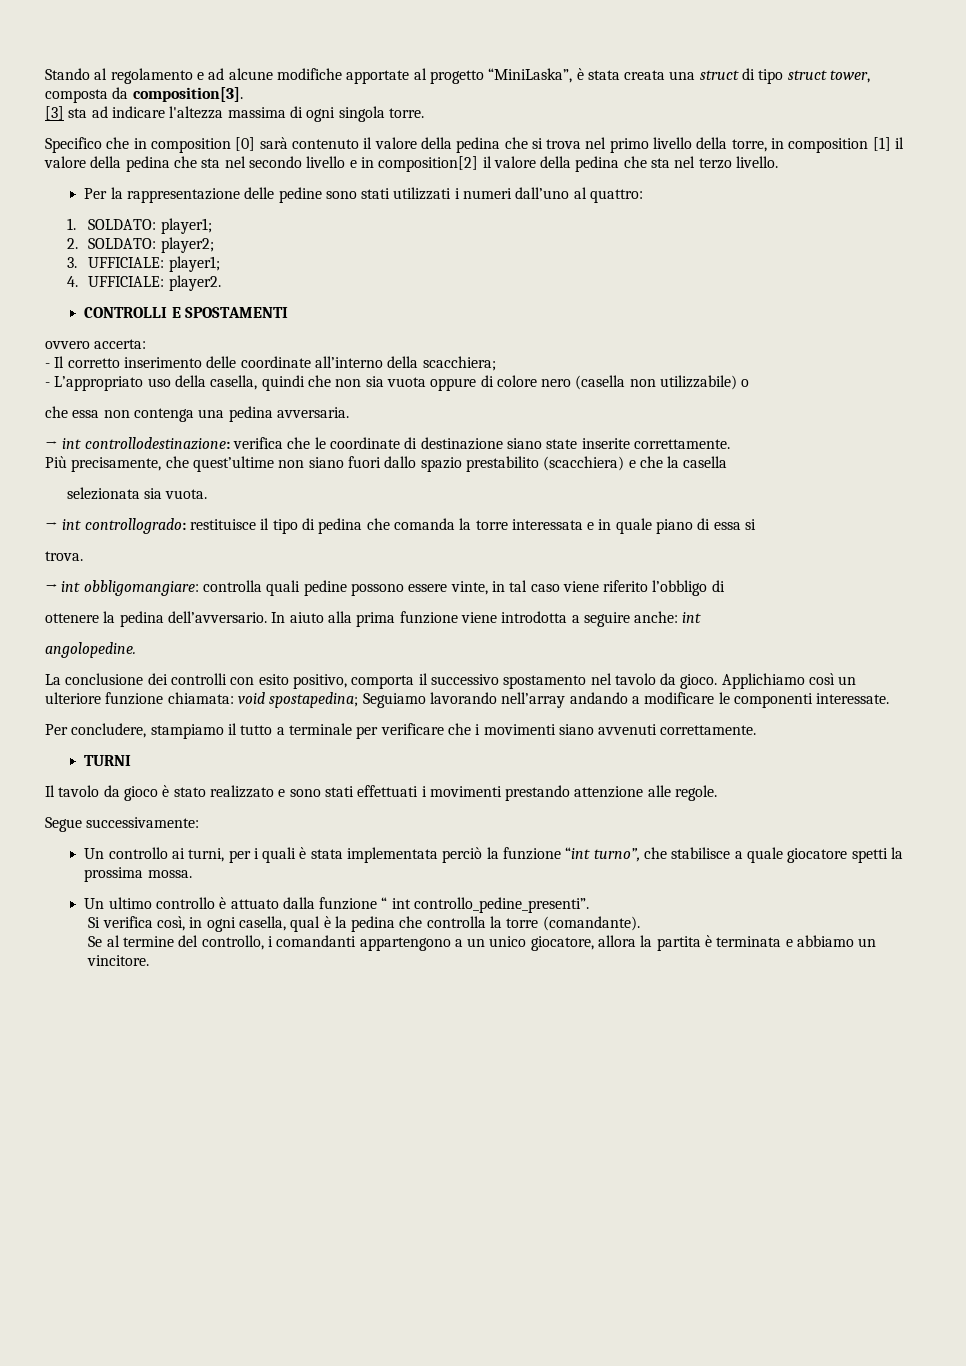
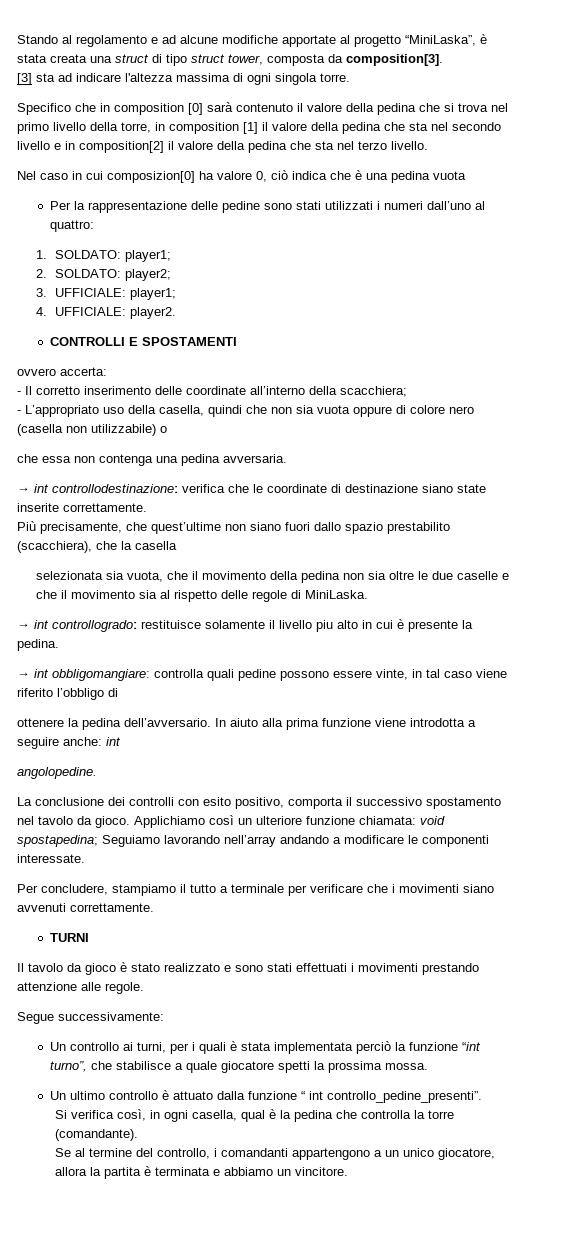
+ Nel caso in cui composizion[0] ha valore 0, ciò indica che è una pedina vuota
- Più precisamente, che quest’ultime non siano fuori dallo spazio prestabilito (scacchiera) e che la casella
+ Più precisamente, che quest’ultime non siano fuori dallo spazio prestabilito (scacchiera), che la casella
- selezionata sia vuota.
- → int controllogrado: restituisce il tipo di pedina che comanda la torre interessata e in quale piano di essa si
- trova.
+ selezionata sia vuota, che il movimento della pedina non sia oltre le due caselle e che il movimento sia al rispetto delle regole di MiniLaska.
+ → int controllogrado: restituisce solamente il livello piu alto in cui è presente la pedina.

